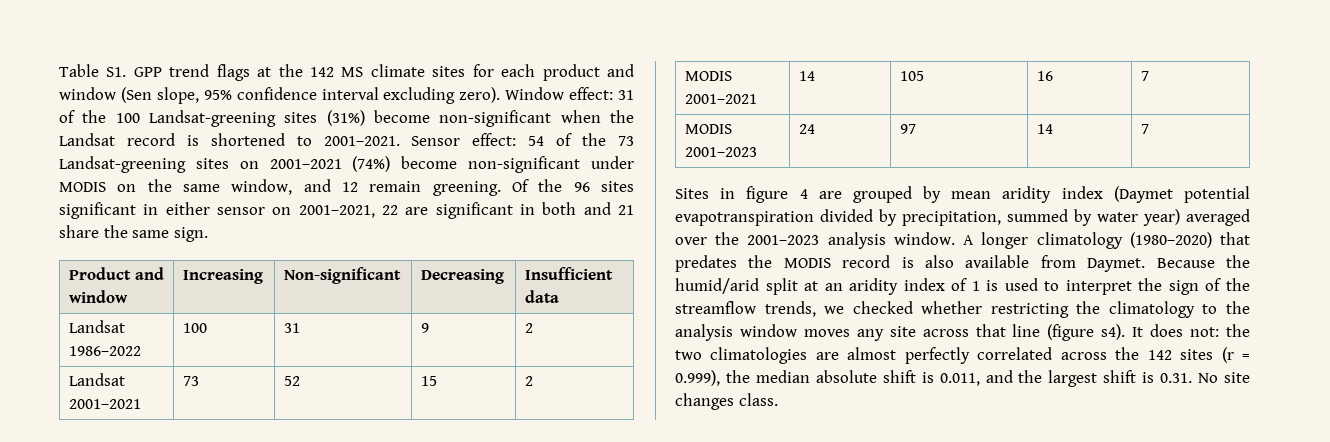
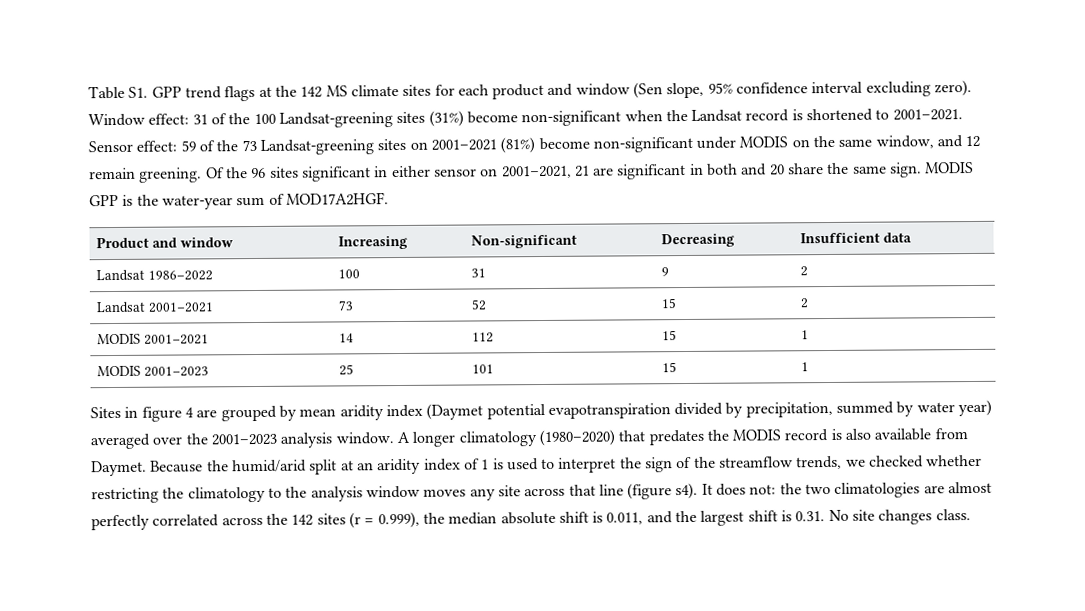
- Sensor effect: 54 of the 73 Landsat-greening sites on 2001–2021 (74%) become non-significant under MODIS on the same window, and 12 remain greening.
+ Sensor effect: 59 of the 73 Landsat-greening sites on 2001–2021 (81%) become non-significant under MODIS on the same window, and 12 remain greening.
- Of the 96 sites significant in either sensor on 2001–2021, 22 are significant in both and 21 share the same sign.
+ Of the 96 sites significant in either sensor on 2001–2021, 21 are significant in both and 20 share the same sign. MODIS GPP is the water-year sum of MOD17A2HGF.
- MODIS 2001–2021 | 14 | 105 | 16 | 7
+ MODIS 2001–2021 | 14 | 112 | 15 | 1
- MODIS 2001–2023 | 24 | 97 | 14 | 7
+ MODIS 2001–2023 | 25 | 101 | 15 | 1

